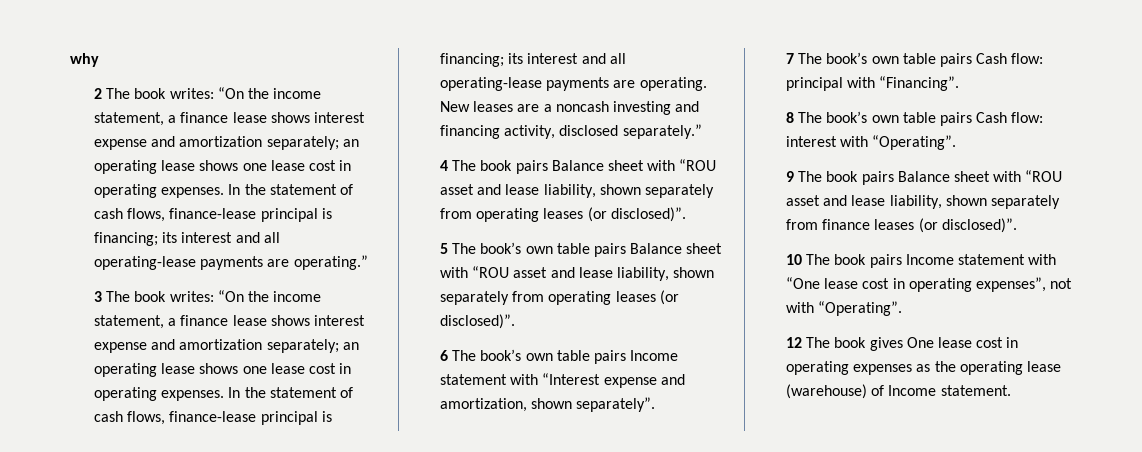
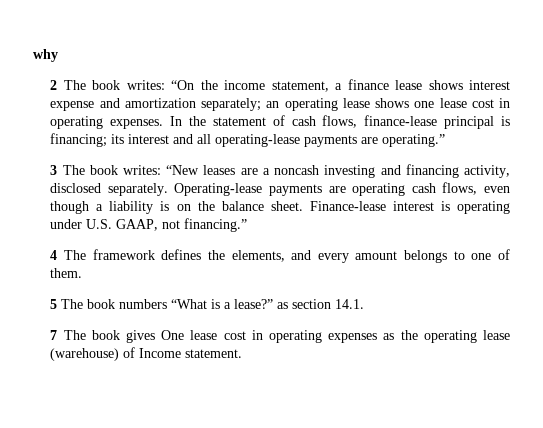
- 3 The book writes: “On the income statement, a finance lease shows interest expense and amortization separately; an operating lease shows one lease cost in operating expenses. In the statement of cash flows, finance-lease principal is financing; its interest and all operating-lease payments are operating. New leases are a noncash investing and financing activity, disclosed separately.”
- 4 The book pairs Balance sheet with “ROU asset and lease liability, shown separately from operating leases (or disclosed)”.
- 5 The book’s own table pairs Balance sheet with “ROU asset and lease liability, shown separately from operating leases (or disclosed)”.
- 6 The book’s own table pairs Income statement with “Interest expense and amortization, shown separately”.
- 7 The book’s own table pairs Cash flow: principal with “Financing”.
- 8 The book’s own table pairs Cash flow: interest with “Operating”.
- 9 The book pairs Balance sheet with “ROU asset and lease liability, shown separately from finance leases (or disclosed)”.
- 10 The book pairs Income statement with “One lease cost in operating expenses”, not with “Operating”.
- 12 The book gives One lease cost in operating expenses as the operating lease (warehouse) of Income statement.
+ 3 The book writes: “New leases are a noncash investing and financing activity, disclosed separately. Operating-lease payments are operating cash flows, even though a liability is on the balance sheet. Finance-lease interest is operating under U.S. GAAP, not financing.”
+ 4 The framework defines the elements, and every amount belongs to one of them.
+ 5 The book numbers “What is a lease?” as section 14.1.
+ 7 The book gives One lease cost in operating expenses as the operating lease (warehouse) of Income statement.

